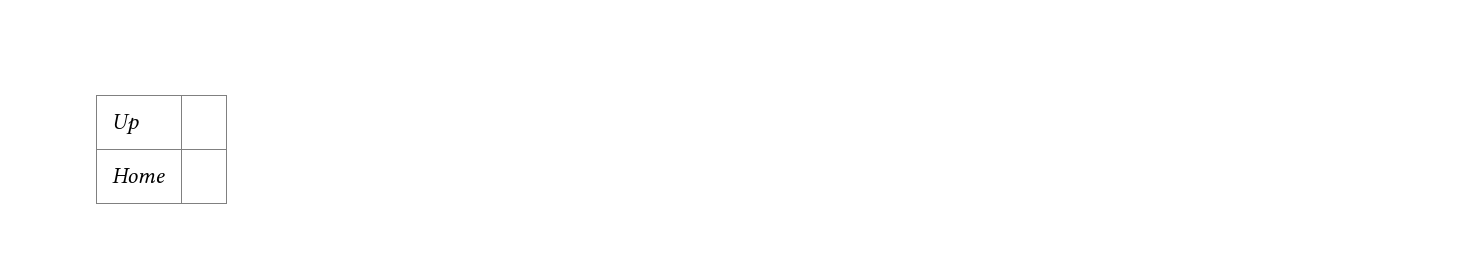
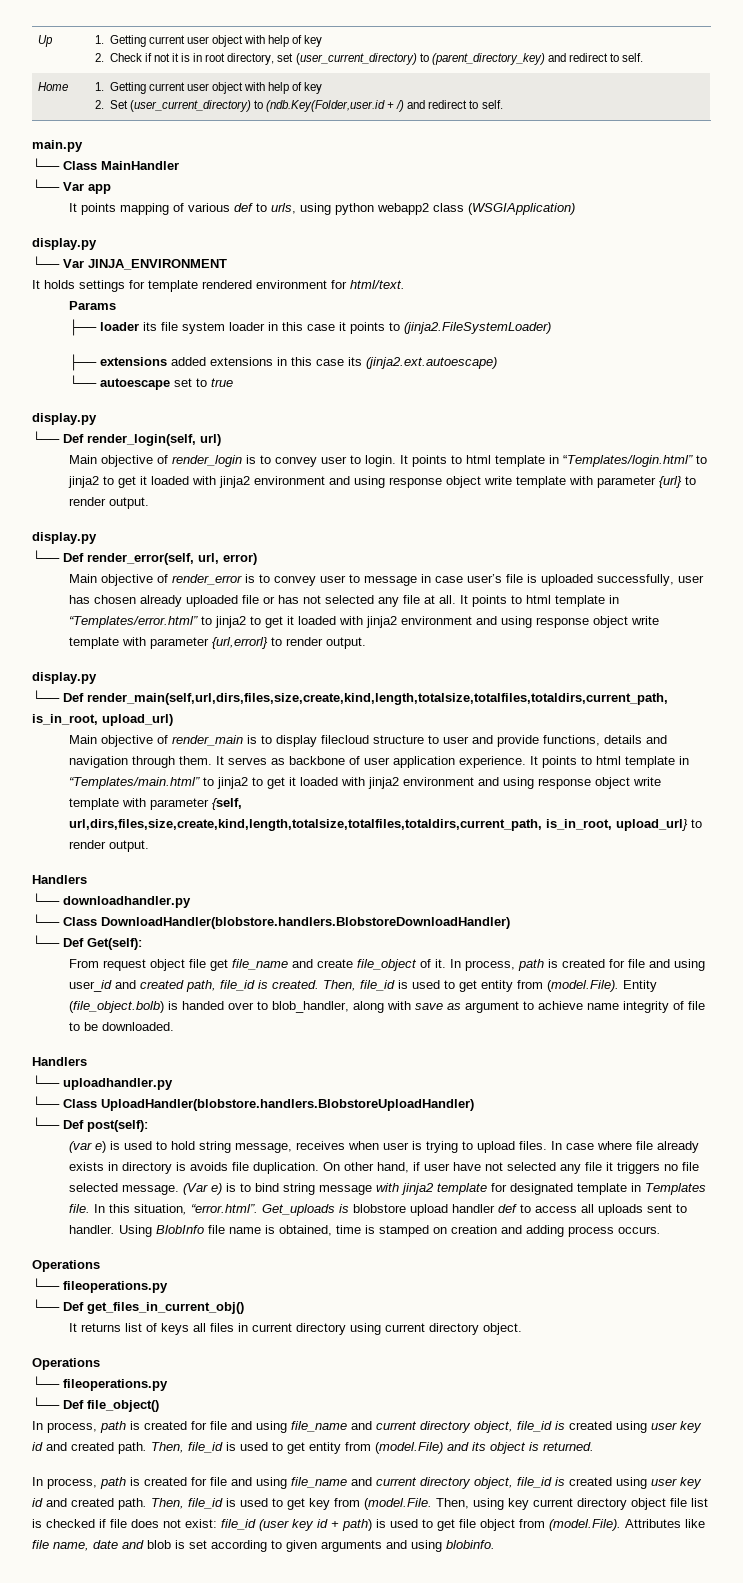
- Up |
- Home |
+ Up | 1. Getting current user object with help of key
+ 2. Check if not it is in root directory, set (user_current_directory) to (parent_directory_key) and redirect to self.
+ Home | 1. Getting current user object with help of key
+ 2. Set (user_current_directory) to (ndb.Key(Folder,user.id + /) and redirect to self.
+ main.py
+ └── Class MainHandler
+ └── Var app
+ It points mapping of various def to urls, using python webapp2 class (WSGIApplication)
+ display.py
+ └── Var JINJA_ENVIRONMENT
+ It holds settings for template rendered environment for html/text.
+ Params
+ ├── loader its file system loader in this case it points to (jinja2.FileSystemLoader)
+ ├── extensions added extensions in this case its (jinja2.ext.autoescape)
+ └── autoescape set to true
+ display.py
+ └── Def render_login(self, url)
+ Main objective of render_login is to convey user to login. It points to html template in “Templates/login.html” to jinja2 to get it loaded with jinja2 environment and using response object write template with parameter {url} to render output.
+ display.py
+ └── Def render_error(self, url, error)
+ Main objective of render_error is to convey user to message in case user’s file is uploaded successfully, user has chosen already uploaded file or has not selected any file at all. It points to html template in “Templates/error.html” to jinja2 to get it loaded with jinja2 environment and using response object write template with parameter {url,errorl} to render output.
+ display.py
+ └── Def render_main(self,url,dirs,files,size,create,kind,length,totalsize,totalfiles,totaldirs,current_path, is_in_root, upload_url)
+ Main objective of render_main is to display filecloud structure to user and provide functions, details and navigation through them. It serves as backbone of user application experience. It points to html template in “Templates/main.html” to jinja2 to get it loaded with jinja2 environment and using response object write template with parameter {self, url,dirs,files,size,create,kind,length,totalsize,totalfiles,totaldirs,current_path, is_in_root, upload_url} to render output.
+ Handlers
+ └── downloadhandler.py
+ └── Class DownloadHandler(blobstore.handlers.BlobstoreDownloadHandler)
+ └── Def Get(self):
+ From request object file get file_name and create file_object of it. In process, path is created for file and using user_id and created path, file_id is created. Then, file_id is used to get entity from (model.File). Entity (file_object.bolb) is handed over to blob_handler, along with save as argument to achieve name integrity of file to be downloaded.
+ Handlers
+ └── uploadhandler.py
+ └── Class UploadHandler(blobstore.handlers.BlobstoreUploadHandler)
+ └── Def post(self):
+ (var e) is used to hold string message, receives when user is trying to upload files. In case where file already exists in directory is avoids file duplication. On other hand, if user have not selected any file it triggers no file selected message. (Var e) is to bind string message with jinja2 template for designated template in Templates file. In this situation, “error.html”. Get_uploads is blobstore upload handler def to access all uploads sent to handler. Using BlobInfo file name is obtained, time is stamped on creation and adding process occurs.
+ Operations
+ └── fileoperations.py
+ └── Def get_files_in_current_obj()
+ It returns list of keys all files in current directory using current directory object.
+ Operations
+ └── fileoperations.py
+ └── Def file_object()
+ In process, path is created for file and using file_name and current directory object, file_id is created using user key id and created path. Then, file_id is used to get entity from (model.File) and its object is returned.
+ In process, path is created for file and using file_name and current directory object, file_id is created using user key id and created path. Then, file_id is used to get key from (model.File. Then, using key current directory object file list is checked if file does not exist: file_id (user key id + path) is used to get file object from (model.File). Attributes like file name, date and blob is set according to given arguments and using blobinfo.

